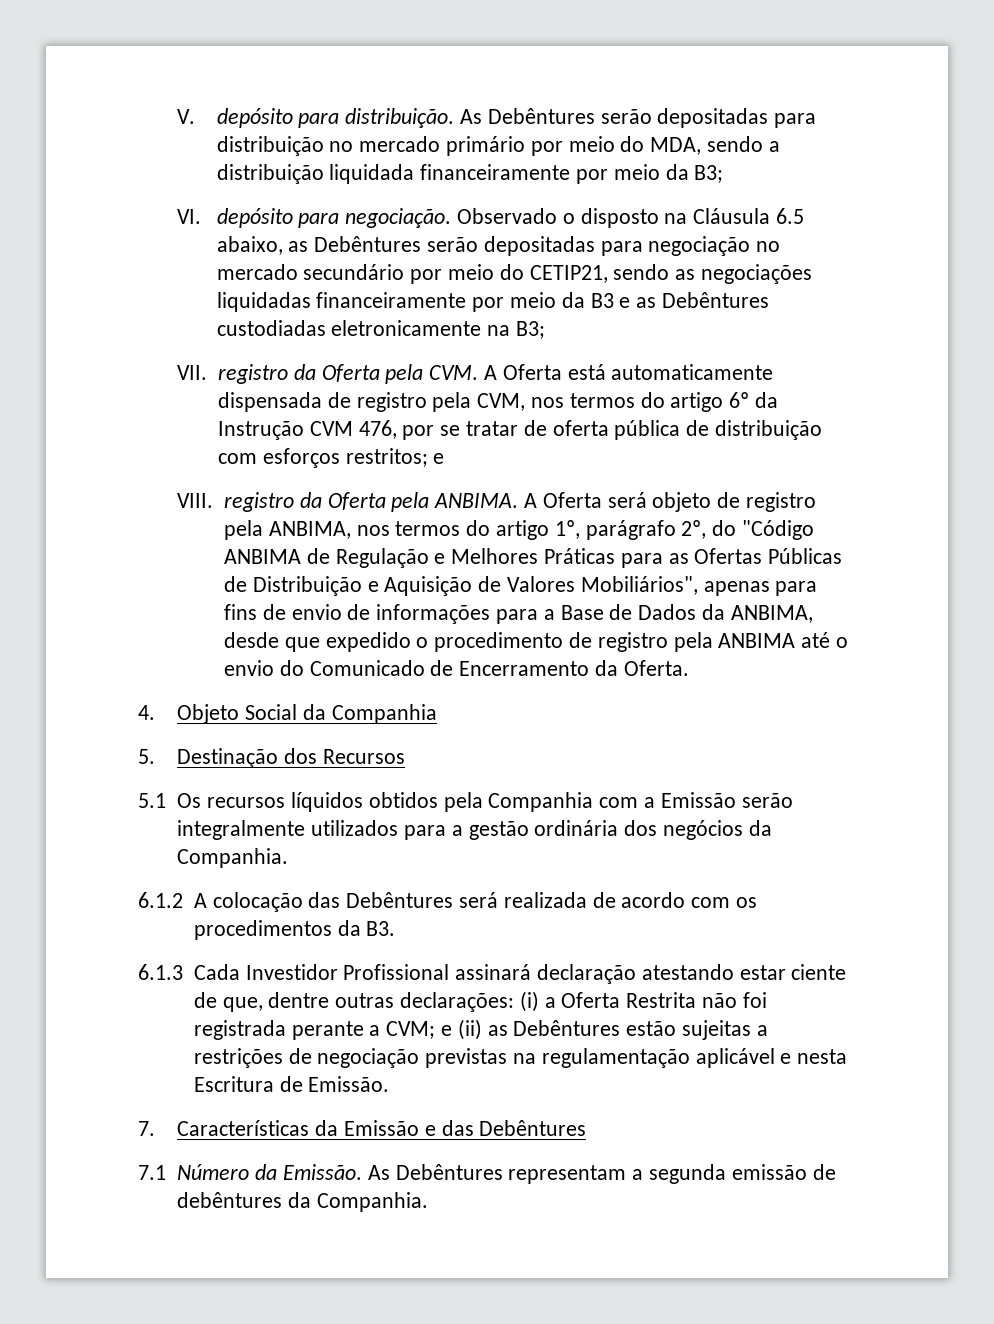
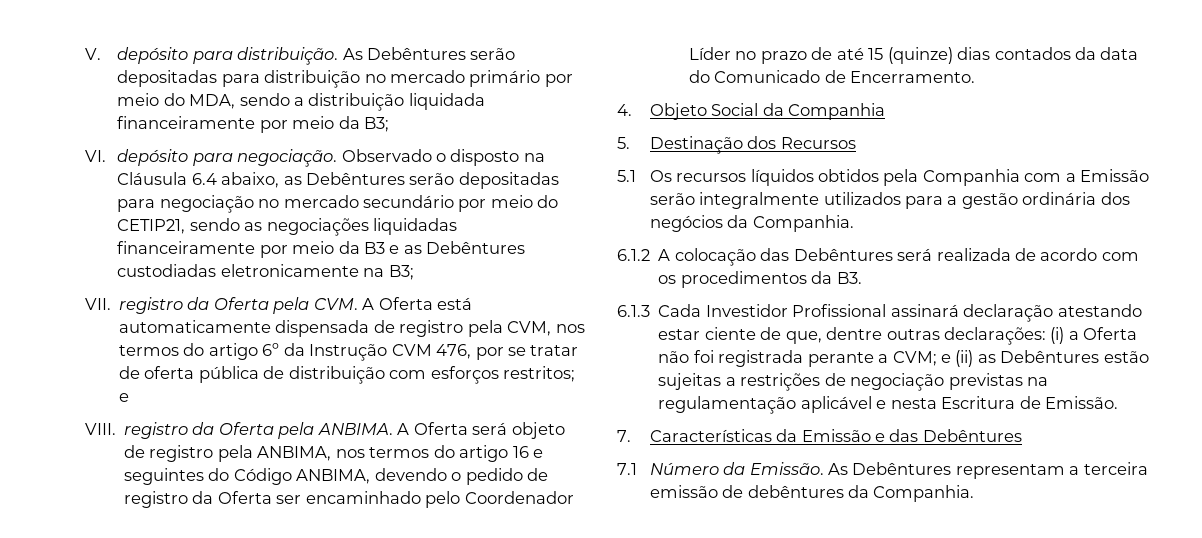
- Observado o disposto na Cláusula 6.5 abaixo, as Debêntures serão depositadas para negociação no mercado secundário por meio do CETIP21, sendo as negociações liquidadas financeiramente por meio da B3 e as Debêntures custodiadas eletronicamente na B3;
+ Observado o disposto na Cláusula 6.4 abaixo, as Debêntures serão depositadas para negociação no mercado secundário por meio do CETIP21, sendo as negociações liquidadas financeiramente por meio da B3 e as Debêntures custodiadas eletronicamente na B3;
- A Oferta será objeto de registro pela ANBIMA, nos termos do artigo 1º, parágrafo 2º, do "Código ANBIMA de Regulação e Melhores Práticas para as Ofertas Públicas de Distribuição e Aquisição de Valores Mobiliários", apenas para fins de envio de informações para a Base de Dados da ANBIMA, desde que expedido o procedimento de registro pela ANBIMA até o envio do Comunicado de Encerramento da Oferta.
+ A Oferta será objeto de registro pela ANBIMA, nos termos do artigo 16 e seguintes do Código ANBIMA, devendo o pedido de registro da Oferta ser encaminhado pelo Coordenador Líder no prazo de até 15 (quinze) dias contados da data do Comunicado de Encerramento.
- 6.1.3 Cada Investidor Profissional assinará declaração atestando estar ciente de que, dentre outras declarações: (i) a Oferta Restrita não foi registrada perante a CVM; e (ii) as Debêntures estão sujeitas a restrições de negociação previstas na regulamentação aplicável e nesta Escritura de Emissão.
+ 6.1.3 Cada Investidor Profissional assinará declaração atestando estar ciente de que, dentre outras declarações: (i) a Oferta não foi registrada perante a CVM; e (ii) as Debêntures estão sujeitas a restrições de negociação previstas na regulamentação aplicável e nesta Escritura de Emissão.
- As Debêntures representam a segunda emissão de debêntures da Companhia.
+ As Debêntures representam a terceira emissão de debêntures da Companhia.

